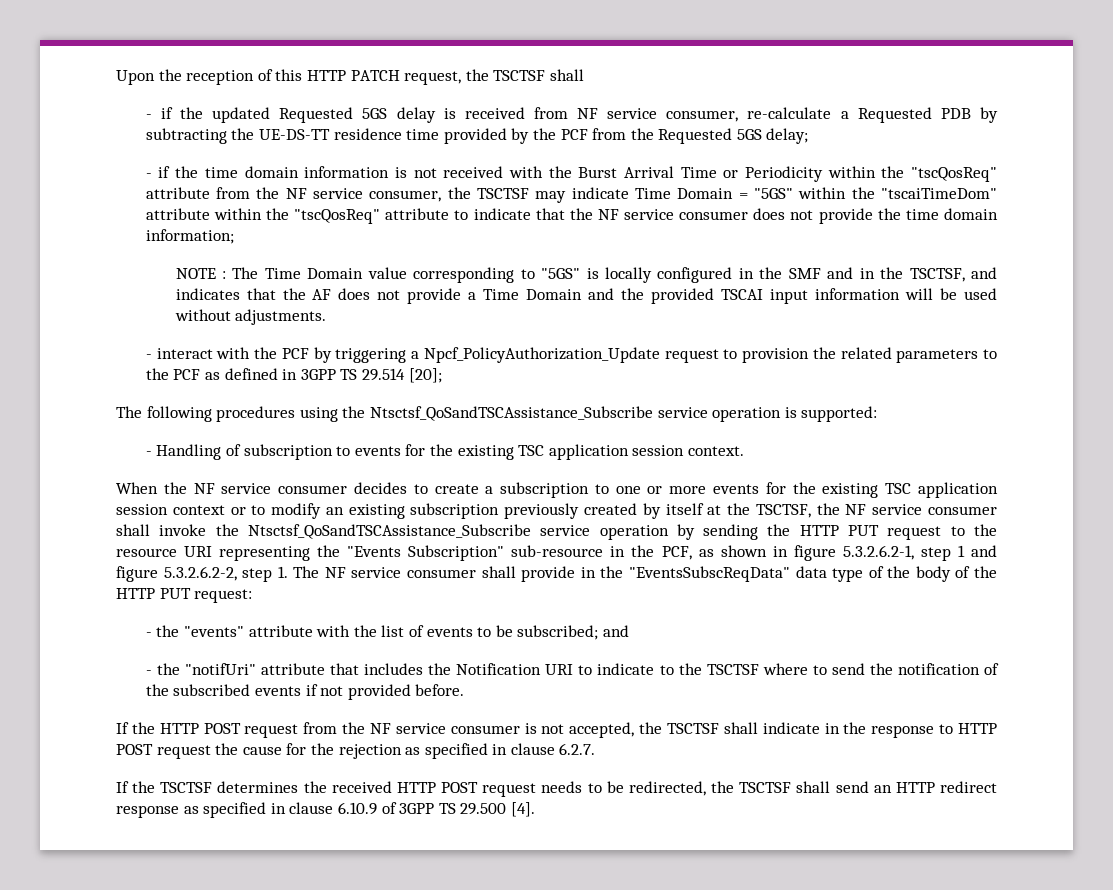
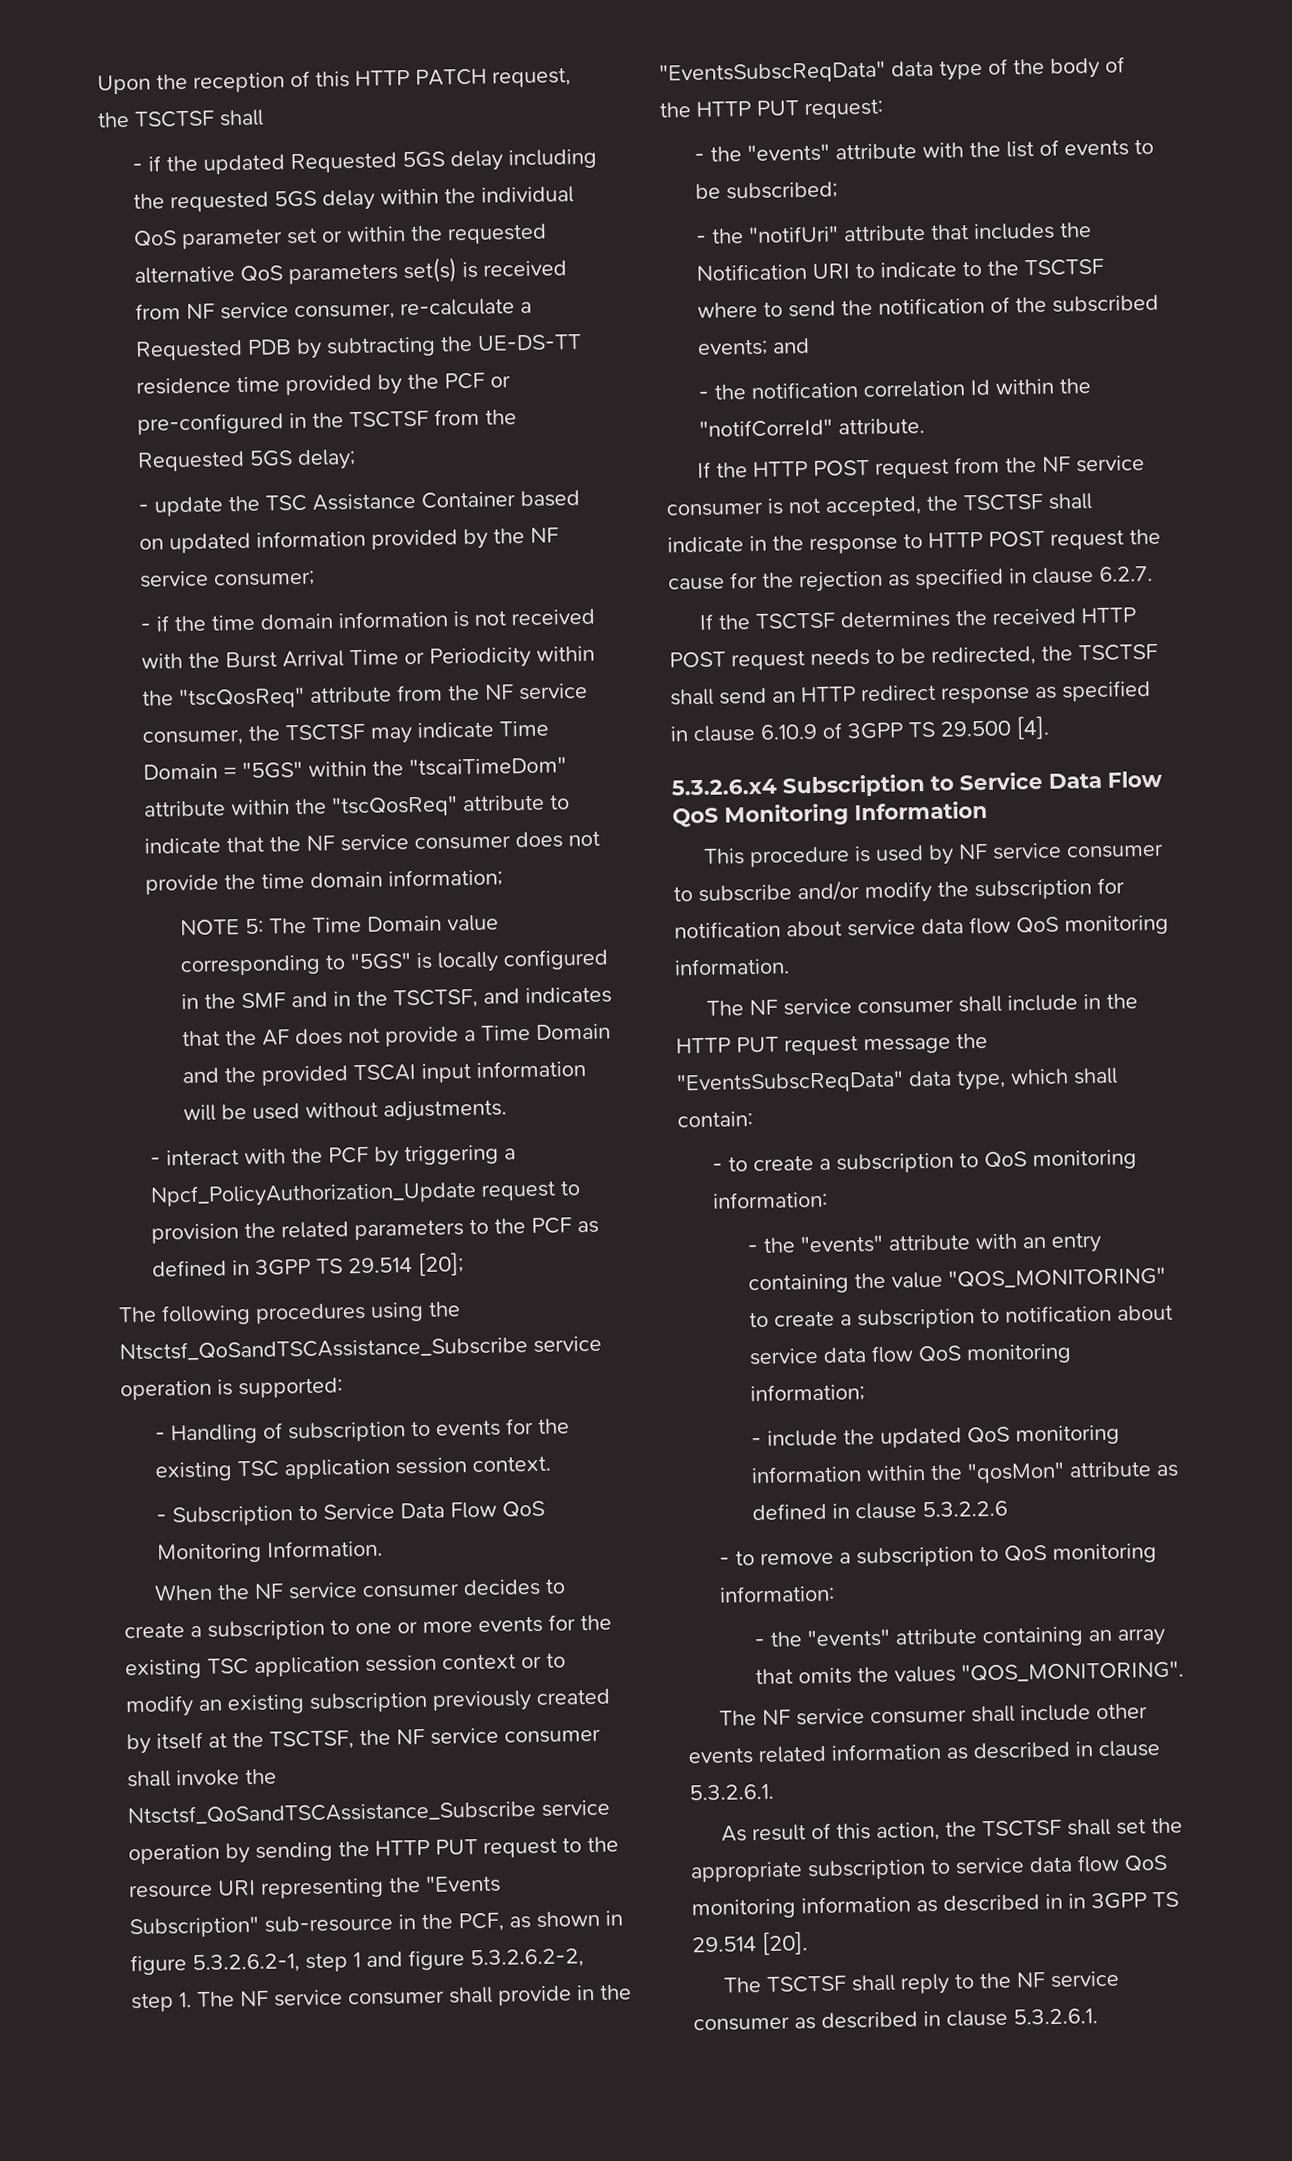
- - if the updated Requested 5GS delay is received from NF service consumer, re-calculate a Requested PDB by subtracting the UE-DS-TT residence time provided by the PCF from the Requested 5GS delay;
+ - if the updated Requested 5GS delay including the requested 5GS delay within the individual QoS parameter set or within the requested alternative QoS parameters set(s) is received from NF service consumer, re-calculate a Requested PDB by subtracting the UE-DS-TT residence time provided by the PCF or pre-configured in the TSCTSF from the Requested 5GS delay;
+ - update the TSC Assistance Container based on updated information provided by the NF service consumer;
- NOTE : The Time Domain value corresponding to "5GS" is locally configured in the SMF and in the TSCTSF, and indicates that the AF does not provide a Time Domain and the provided TSCAI input information will be used without adjustments.
+ NOTE 5: The Time Domain value corresponding to "5GS" is locally configured in the SMF and in the TSCTSF, and indicates that the AF does not provide a Time Domain and the provided TSCAI input information will be used without adjustments.
+ - Subscription to Service Data Flow QoS Monitoring Information.
- - the "events" attribute with the list of events to be subscribed; and
+ - the "events" attribute with the list of events to be subscribed;
- - the "notifUri" attribute that includes the Notification URI to indicate to the TSCTSF where to send the notification of the subscribed events if not provided before.
+ - the "notifUri" attribute that includes the Notification URI to indicate to the TSCTSF where to send the notification of the subscribed events; and
+ - the notification correlation Id within the "notifCorreId" attribute.
+ 5.3.2.6.x4 Subscription to Service Data Flow QoS Monitoring Information
+ This procedure is used by NF service consumer to subscribe and/or modify the subscription for notification about service data flow QoS monitoring information.
+ The NF service consumer shall include in the HTTP PUT request message the "EventsSubscReqData" data type, which shall contain:
+ - to create a subscription to QoS monitoring information:
+ - the "events" attribute with an entry containing the value "QOS_MONITORING" to create a subscription to notification about service data flow QoS monitoring information;
+ - include the updated QoS monitoring information within the "qosMon" attribute as defined in clause 5.3.2.2.6
+ - to remove a subscription to QoS monitoring information:
+ - the "events" attribute containing an array that omits the values "QOS_MONITORING".
+ The NF service consumer shall include other events related information as described in clause 5.3.2.6.1.
+ As result of this action, the TSCTSF shall set the appropriate subscription to service data flow QoS monitoring information as described in in 3GPP TS 29.514 [20].
+ The TSCTSF shall reply to the NF service consumer as described in clause 5.3.2.6.1.

